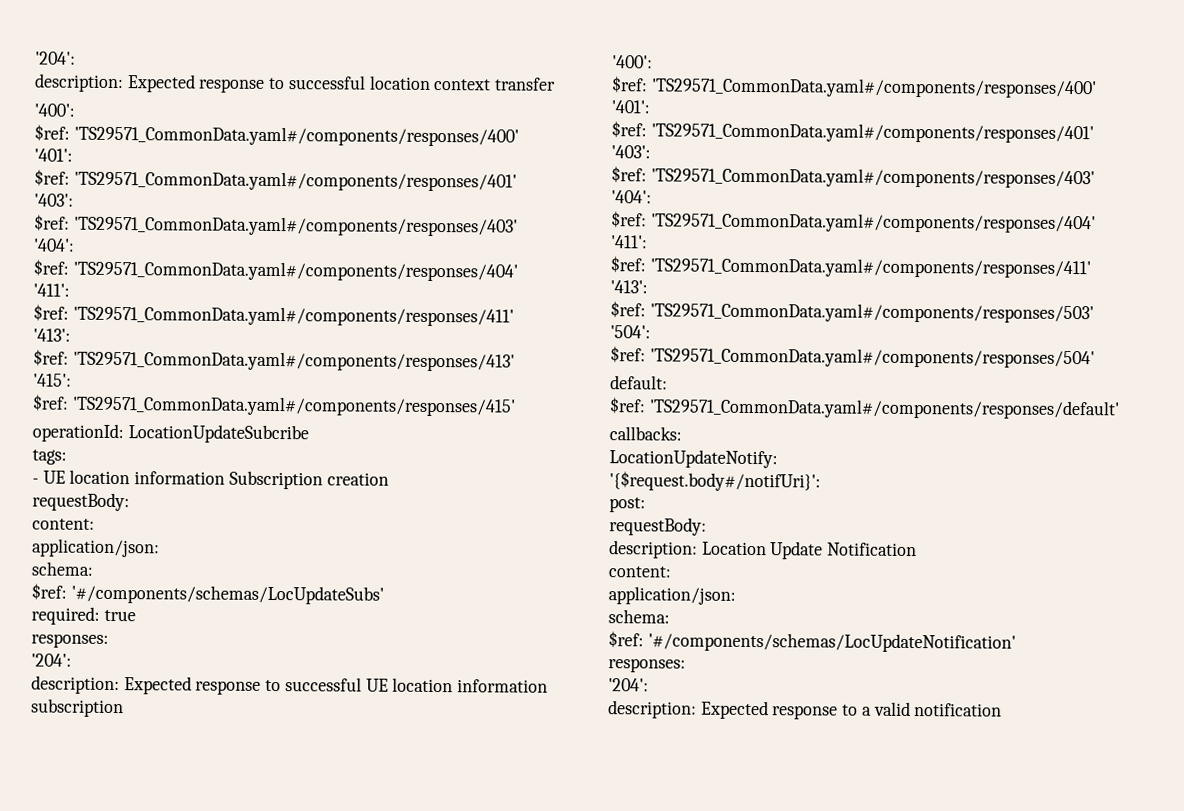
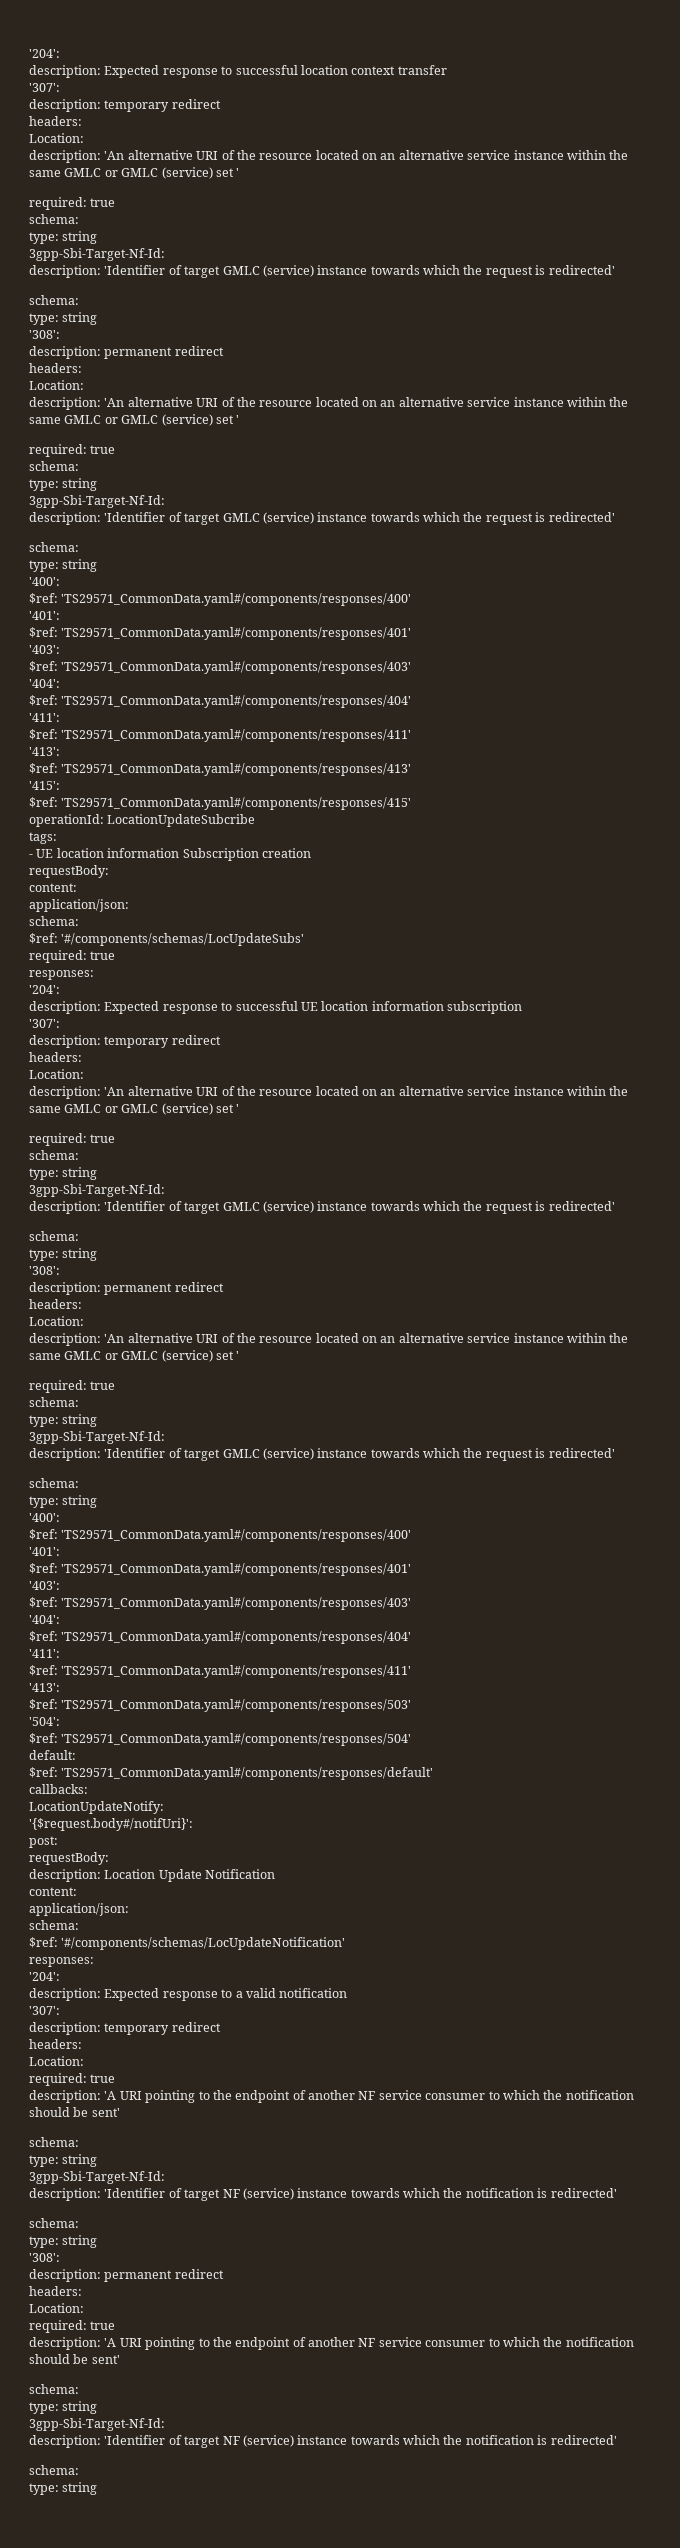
  description: Expected response to successful location context transfer
+ '307':
+ description: temporary redirect
+ headers:
+ Location:
+ description: 'An alternative URI of the resource located on an alternative service instance within the same GMLC or GMLC (service) set '
+ required: true
+ schema:
+ type: string
+ 3gpp-Sbi-Target-Nf-Id:
+ description: 'Identifier of target GMLC (service) instance towards which the request is redirected'
+ schema:
+ type: string
+ '308':
+ description: permanent redirect
+ headers:
+ Location:
+ description: 'An alternative URI of the resource located on an alternative service instance within the same GMLC or GMLC (service) set '
+ required: true
+ schema:
+ type: string
+ 3gpp-Sbi-Target-Nf-Id:
+ description: 'Identifier of target GMLC (service) instance towards which the request is redirected'
+ schema:
+ type: string
  description: Expected response to successful UE location information subscription
+ '307':
+ description: temporary redirect
+ headers:
+ Location:
+ description: 'An alternative URI of the resource located on an alternative service instance within the same GMLC or GMLC (service) set '
+ required: true
+ schema:
+ type: string
+ 3gpp-Sbi-Target-Nf-Id:
+ description: 'Identifier of target GMLC (service) instance towards which the request is redirected'
+ schema:
+ type: string
+ '308':
+ description: permanent redirect
+ headers:
+ Location:
+ description: 'An alternative URI of the resource located on an alternative service instance within the same GMLC or GMLC (service) set '
+ required: true
+ schema:
+ type: string
+ 3gpp-Sbi-Target-Nf-Id:
+ description: 'Identifier of target GMLC (service) instance towards which the request is redirected'
+ schema:
+ type: string
  description: Expected response to a valid notification
+ '307':
+ description: temporary redirect
+ headers:
+ Location:
+ required: true
+ description: 'A URI pointing to the endpoint of another NF service consumer to which the notification should be sent'
+ schema:
+ type: string
+ 3gpp-Sbi-Target-Nf-Id:
+ description: 'Identifier of target NF (service) instance towards which the notification is redirected'
+ schema:
+ type: string
+ '308':
+ description: permanent redirect
+ headers:
+ Location:
+ required: true
+ description: 'A URI pointing to the endpoint of another NF service consumer to which the notification should be sent'
+ schema:
+ type: string
+ 3gpp-Sbi-Target-Nf-Id:
+ description: 'Identifier of target NF (service) instance towards which the notification is redirected'
+ schema:
+ type: string

